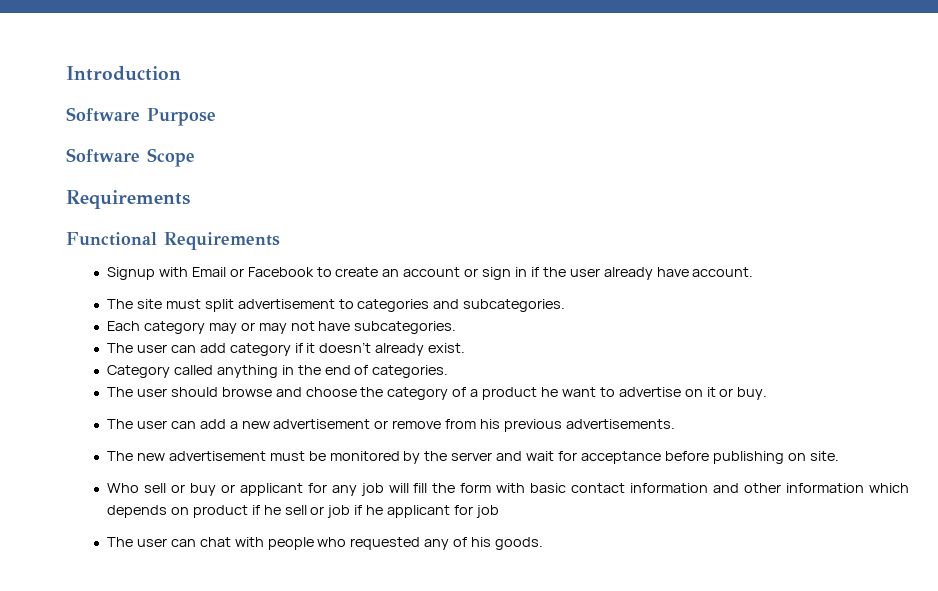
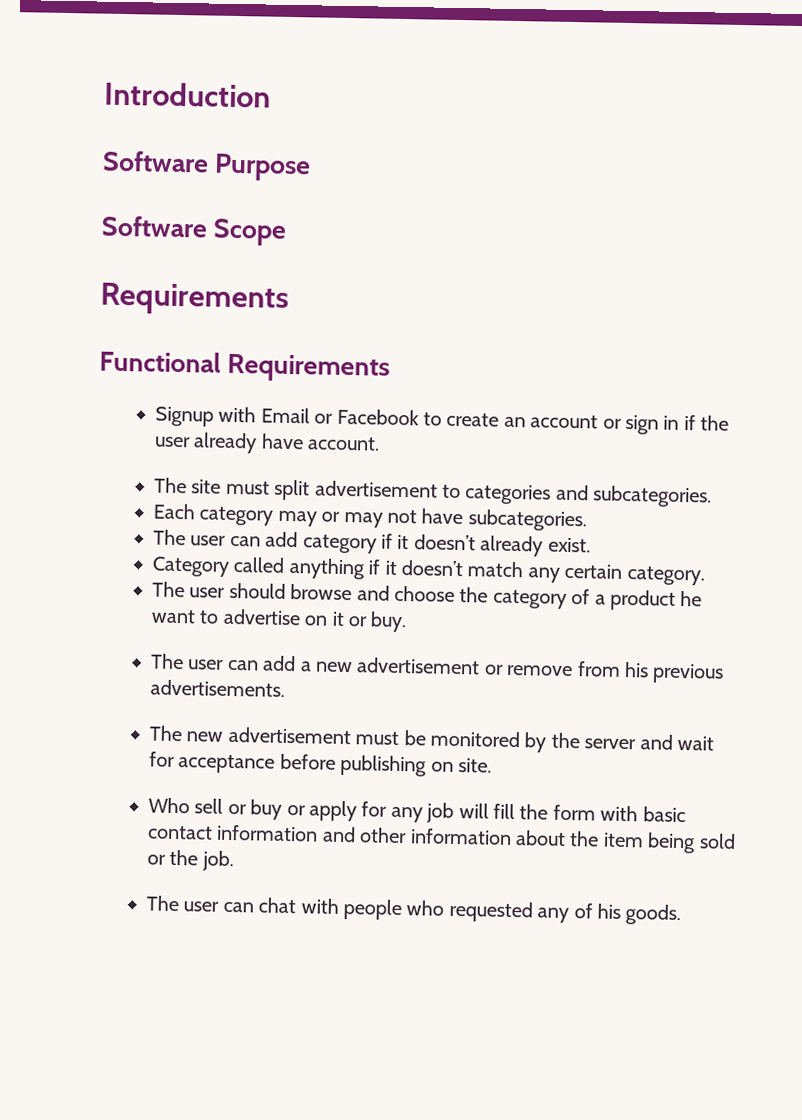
- Category called anything in the end of categories.
+ Category called anything if it doesn’t match any certain category.
- Who sell or buy or applicant for any job will fill the form with basic contact information and other information which depends on product if he sell or job if he applicant for job
+ Who sell or buy or apply for any job will fill the form with basic contact information and other information about the item being sold or the job.

